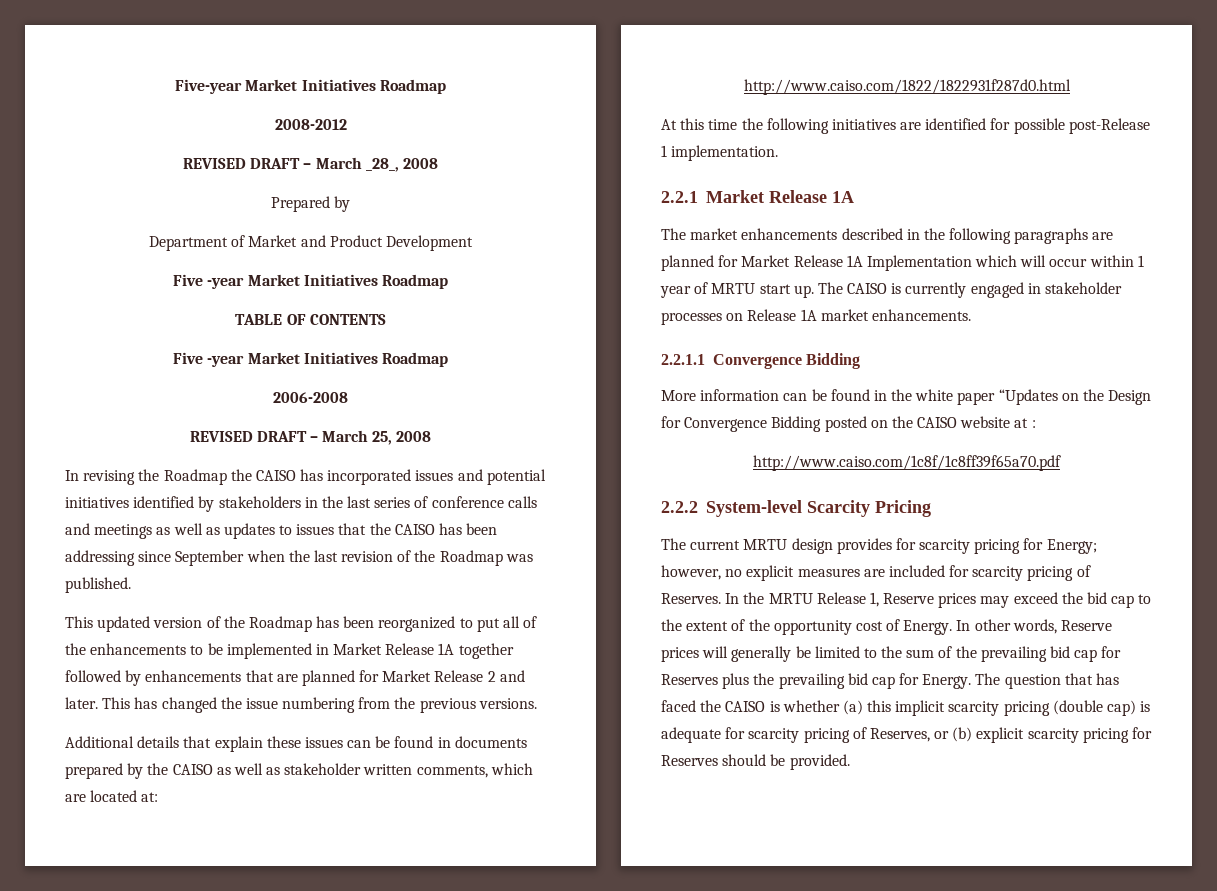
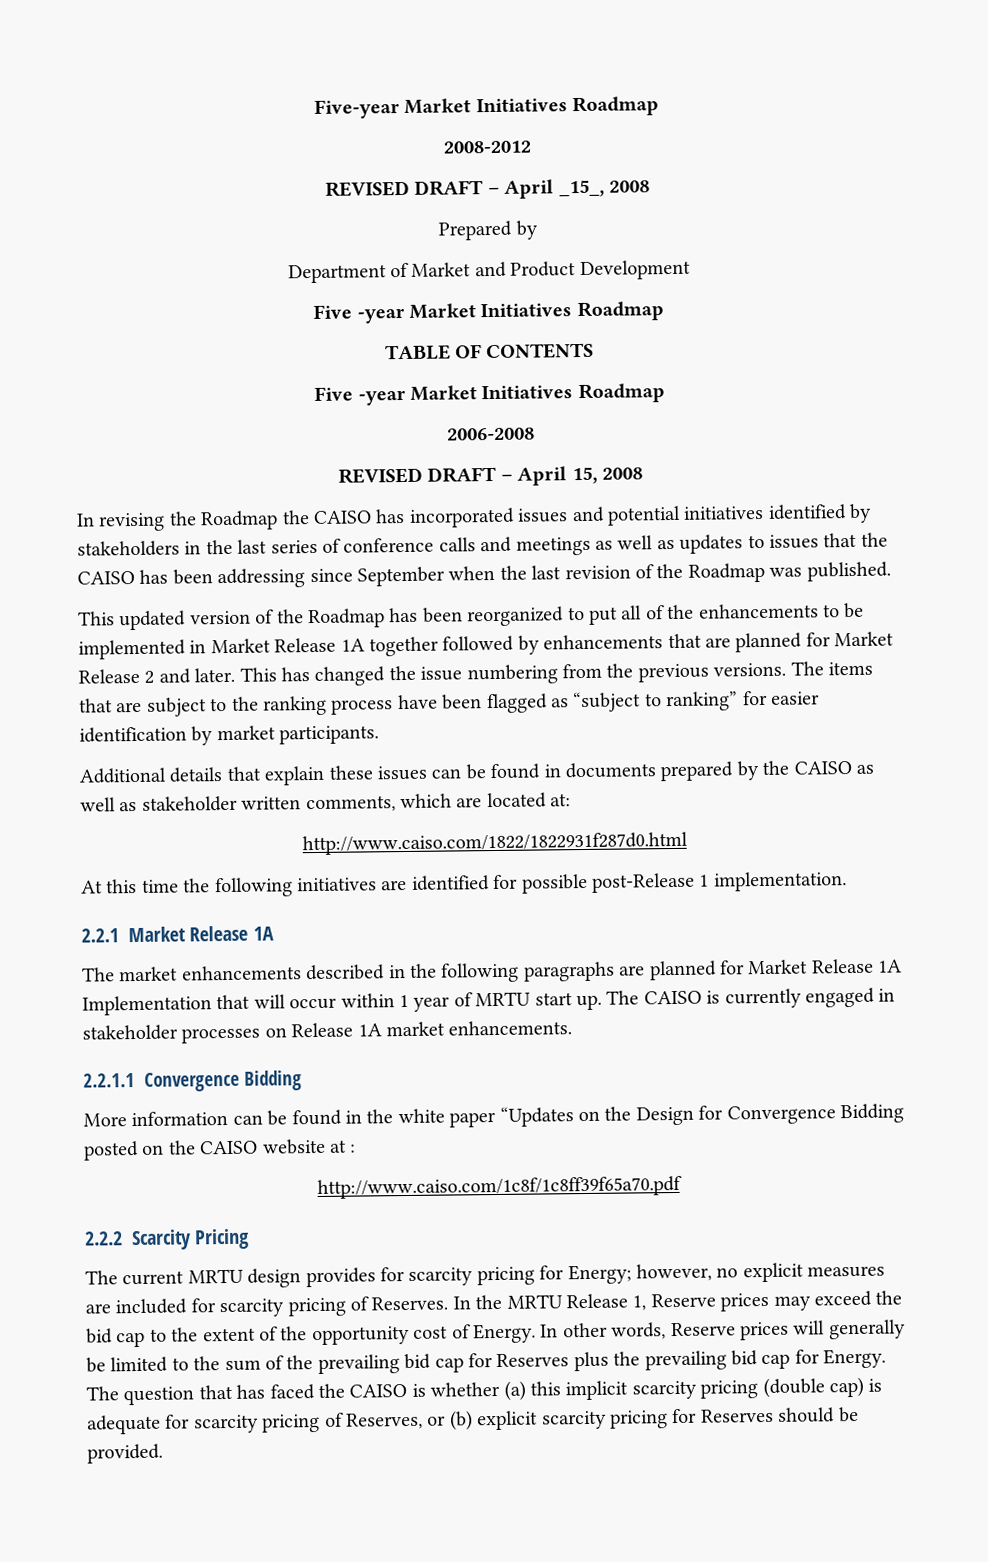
- REVISED DRAFT – March _28_, 2008
+ REVISED DRAFT – April _15_, 2008
- REVISED DRAFT – March 25, 2008
+ REVISED DRAFT – April 15, 2008
+ The items that are subject to the ranking process have been flagged as “subject to ranking” for easier identification by market participants.
- The market enhancements described in the following paragraphs are planned for Market Release 1A Implementation which will occur within 1 year of MRTU start up.
+ The market enhancements described in the following paragraphs are planned for Market Release 1A Implementation that will occur within 1 year of MRTU start up.
- 2.2.2 System-level Scarcity Pricing
+ 2.2.2 Scarcity Pricing

